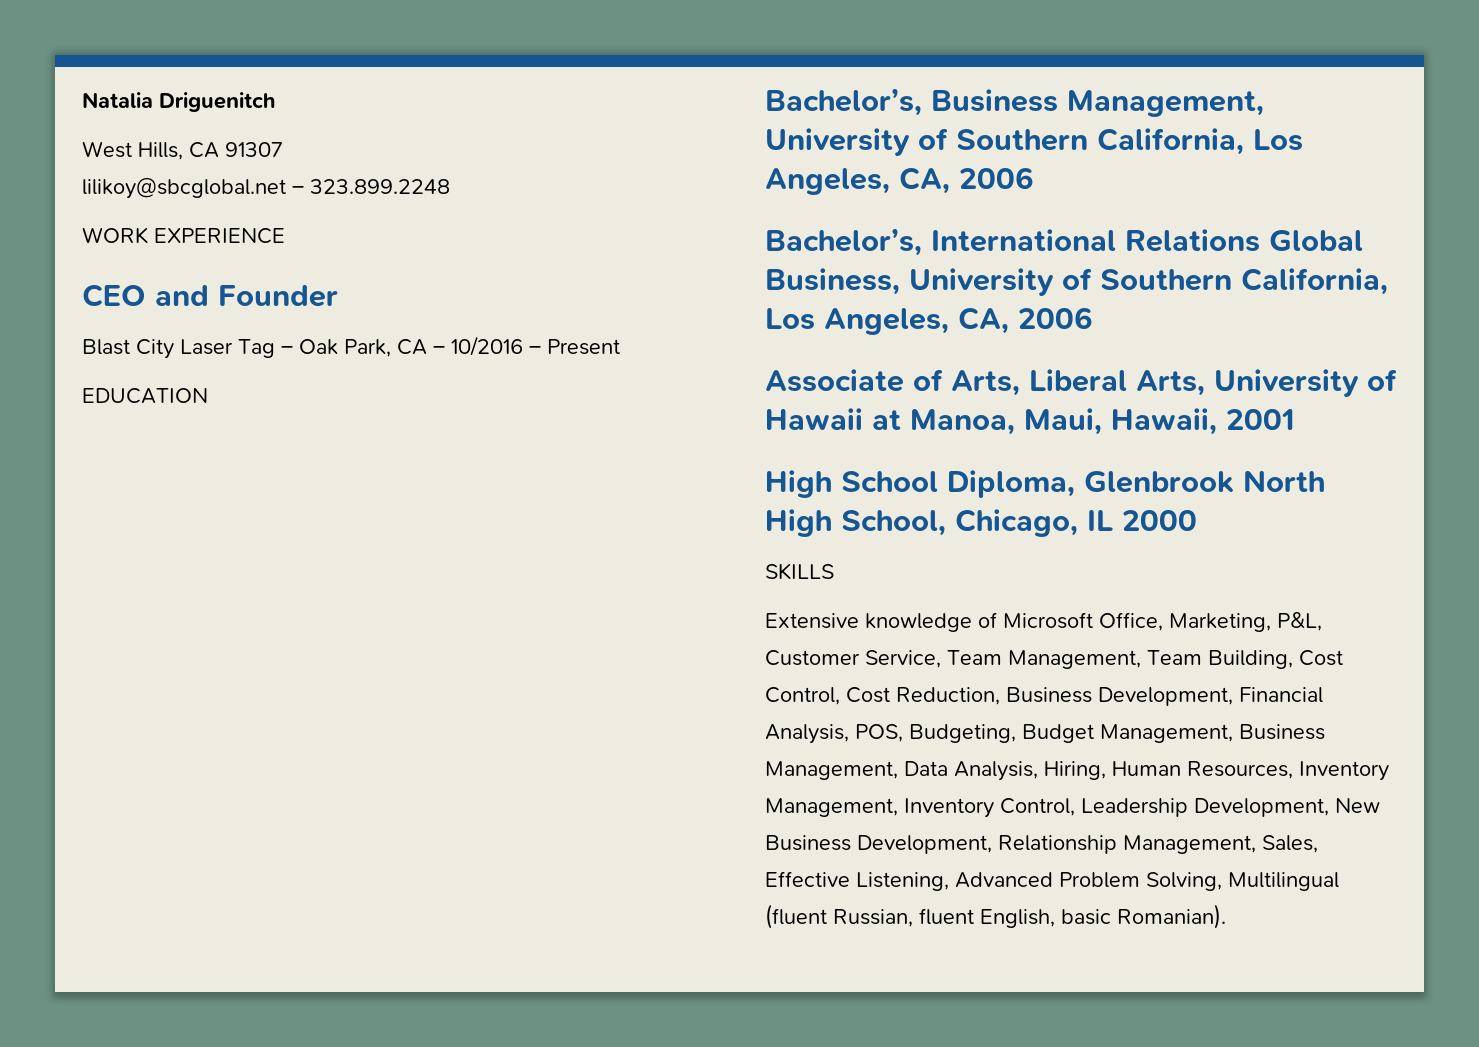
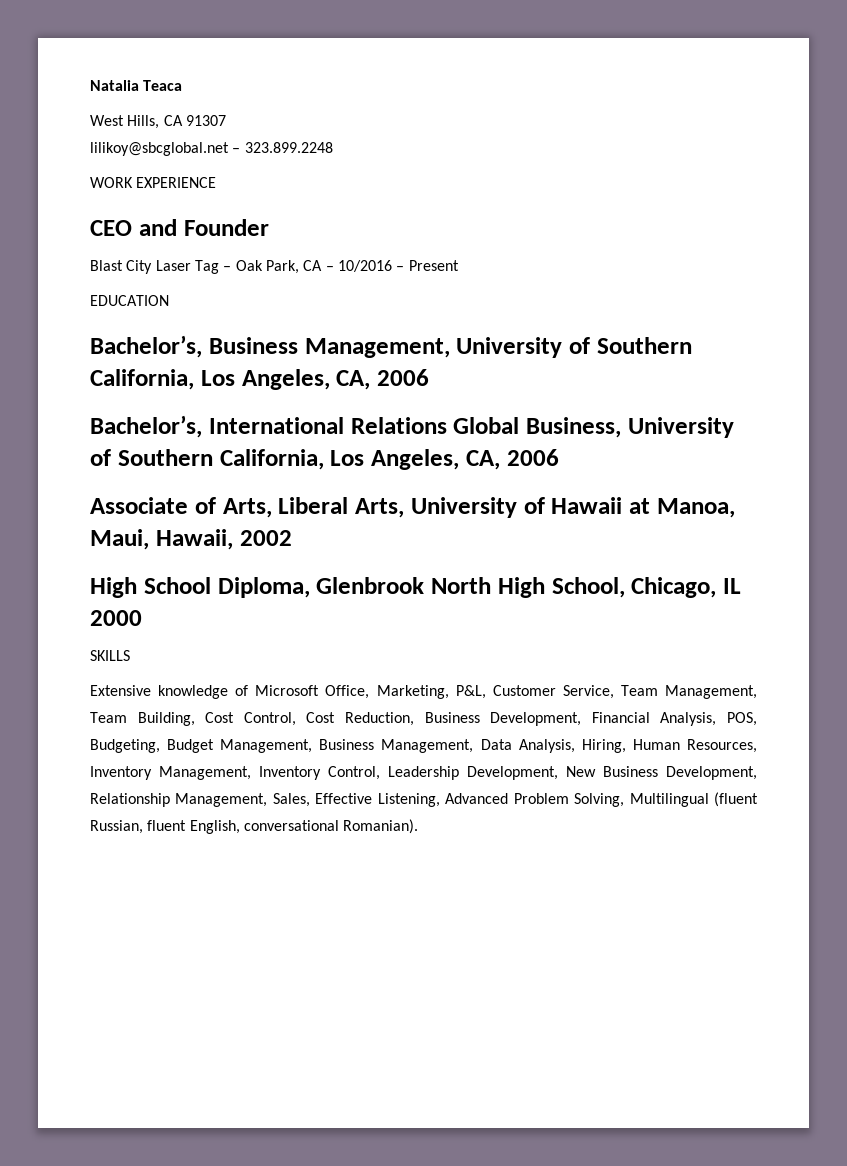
- Natalia Driguenitch
+ Natalia Teaca
- Associate of Arts, Liberal Arts, University of Hawaii at Manoa, Maui, Hawaii, 2001
+ Associate of Arts, Liberal Arts, University of Hawaii at Manoa, Maui, Hawaii, 2002
- Extensive knowledge of Microsoft Office, Marketing, P&L, Customer Service, Team Management, Team Building, Cost Control, Cost Reduction, Business Development, Financial Analysis, POS, Budgeting, Budget Management, Business Management, Data Analysis, Hiring, Human Resources, Inventory Management, Inventory Control, Leadership Development, New Business Development, Relationship Management, Sales, Effective Listening, Advanced Problem Solving, Multilingual (fluent Russian, fluent English, basic Romanian).
+ Extensive knowledge of Microsoft Office, Marketing, P&L, Customer Service, Team Management, Team Building, Cost Control, Cost Reduction, Business Development, Financial Analysis, POS, Budgeting, Budget Management, Business Management, Data Analysis, Hiring, Human Resources, Inventory Management, Inventory Control, Leadership Development, New Business Development, Relationship Management, Sales, Effective Listening, Advanced Problem Solving, Multilingual (fluent Russian, fluent English, conversational Romanian).

